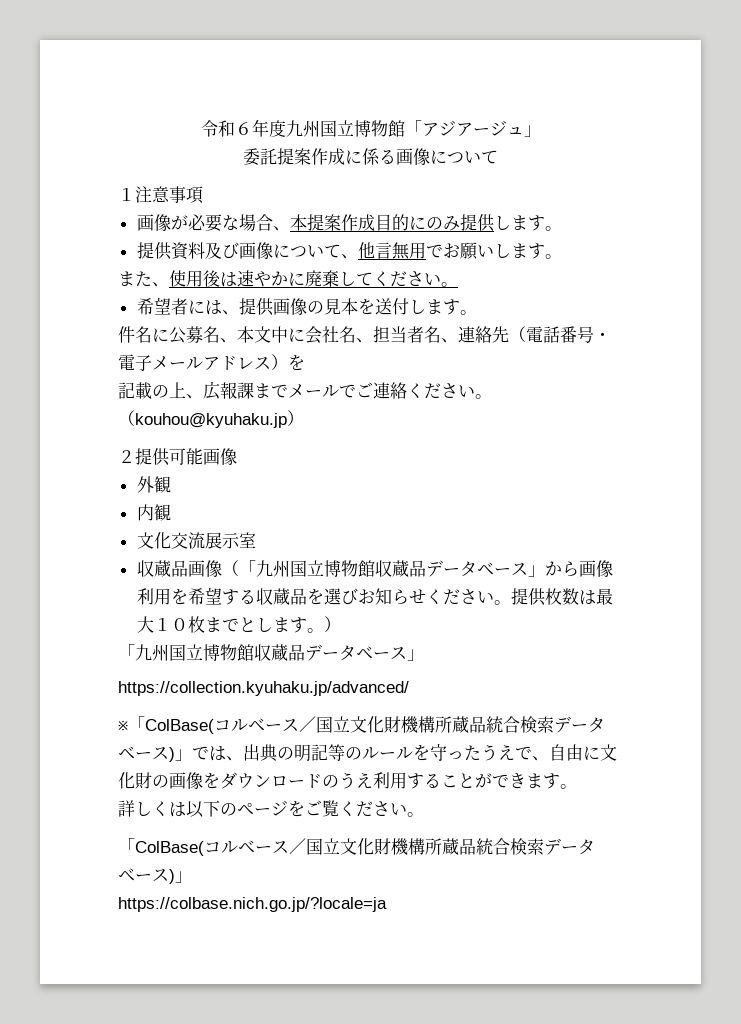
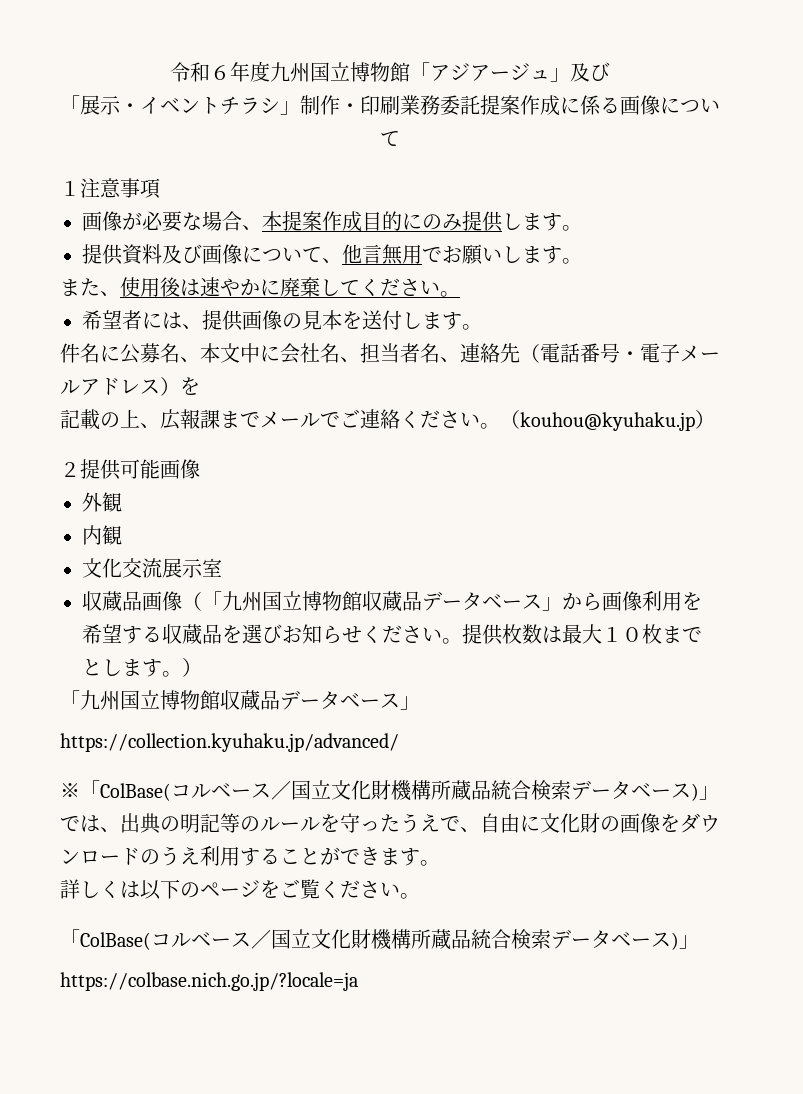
- 令和６年度九州国立博物館「アジアージュ」
- 委託提案作成に係る画像について
+ 令和６年度九州国立博物館「アジアージュ」及び
+ 「展示・イベントチラシ」制作・印刷業務委託提案作成に係る画像について

